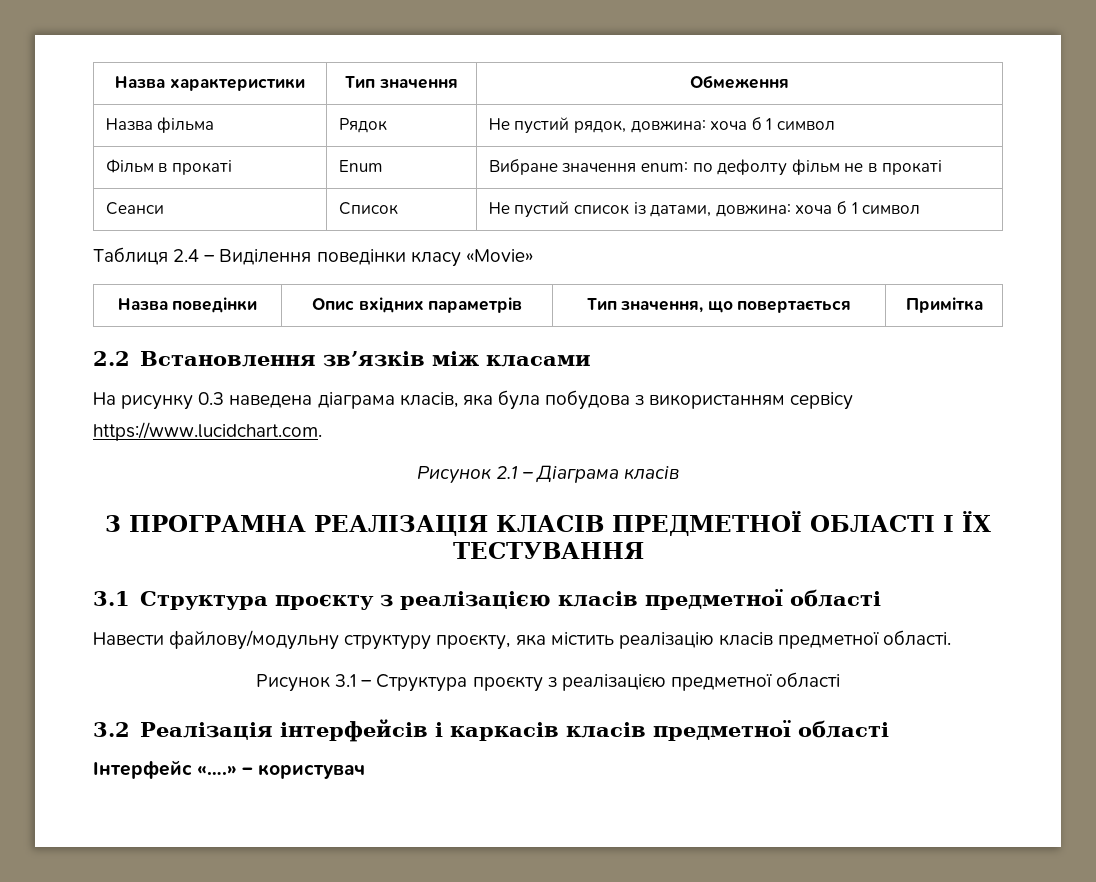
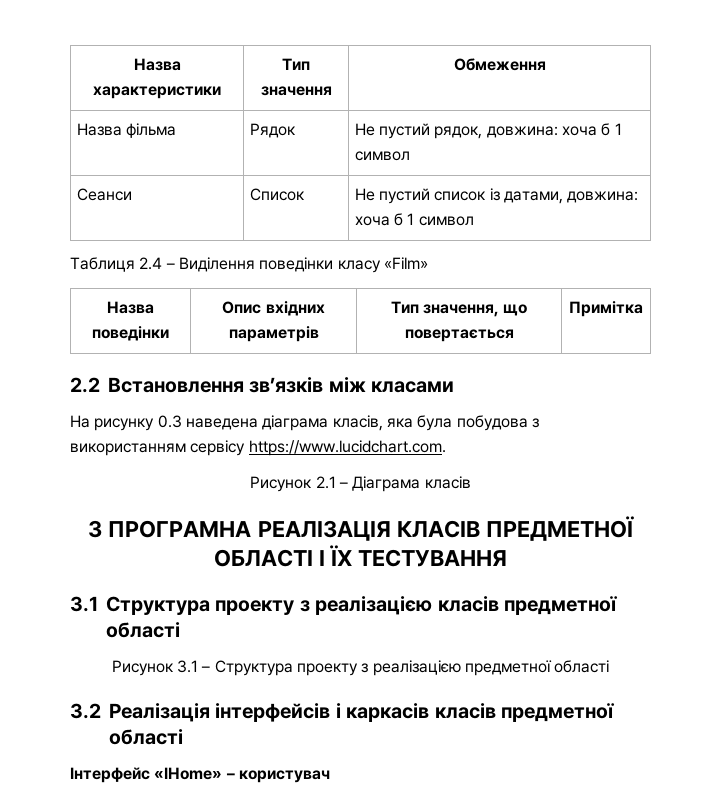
- Фільм в прокаті | Enum | Вибране значення enum: по дефолту фільм не в прокаті
- Таблиця 2.4 – Виділення поведінки класу «Movie»
+ Таблиця 2.4 – Виділення поведінки класу «Film»
- 3.1 Структура проєкту з реалізацією класів предметної області
+ 3.1 Структура проекту з реалізацією класів предметної області
- Навести файлову/модульну структуру проєкту, яка містить реалізацію класів предметної області.
- Рисунок 3.1 – Структура проєкту з реалізацією предметної області
+ Рисунок 3.1 – Структура проекту з реалізацією предметної області
- Інтерфейс «….» – користувач
+ Інтерфейс «IHome» – користувач

